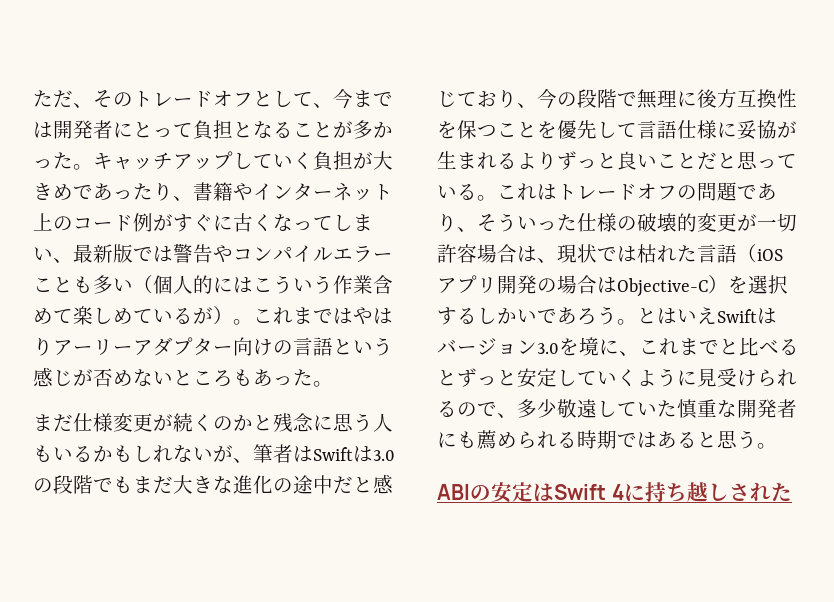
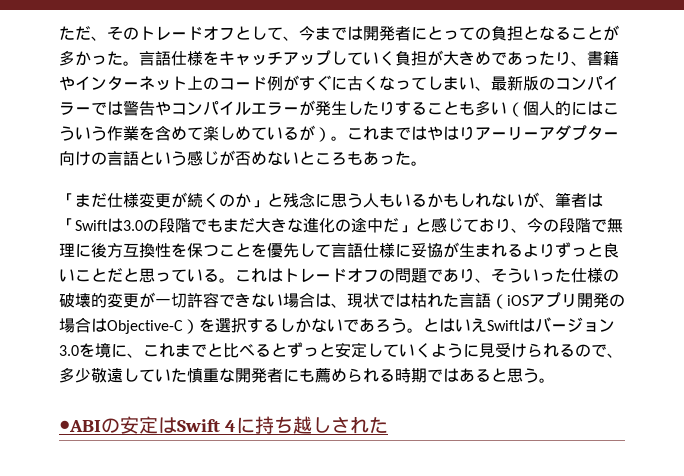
- ただ、そのトレードオフとして、今までは開発者にとって負担となることが多かった。
+ ただ、そのトレードオフとして、今までは開発者にとっての負担となることが多かった。
- キャッチアップしていく負担が大きめであったり、書籍やインターネット上のコード例がすぐに古くなってしまい、最新版では警告やコンパイルエラーことも多い（個人的にはこういう作業含めて楽しめているが）。
+ 言語仕様をキャッチアップしていく負担が大きめであったり、書籍やインターネット上のコード例がすぐに古くなってしまい、最新版のコンパイラーでは警告やコンパイルエラーが発生したりすることも多い（個人的にはこういう作業を含めて楽しめているが）。
- まだ仕様変更が続くのかと残念に思う人もいるかもしれないが、筆者はSwiftは3.0の段階でもまだ大きな進化の途中だと感じており、今の段階で無理に後方互換性を保つことを優先して言語仕様に妥協が生まれるよりずっと良いことだと思っている。
+ 「まだ仕様変更が続くのか」と残念に思う人もいるかもしれないが、筆者は「Swiftは3.0の段階でもまだ大きな進化の途中だ」と感じており、今の段階で無理に後方互換性を保つことを優先して言語仕様に妥協が生まれるよりずっと良いことだと思っている。
- これはトレードオフの問題であり、そういった仕様の破壊的変更が一切許容場合は、現状では枯れた言語（iOSアプリ開発の場合はObjective-C）を選択するしかいであろう。
+ これはトレードオフの問題であり、そういった仕様の破壊的変更が一切許容できない場合は、現状では枯れた言語（iOSアプリ開発の場合はObjective-C）を選択するしかないであろう。
- ABIの安定はSwift 4に持ち越しされた
+ ●ABIの安定はSwift 4に持ち越しされた

